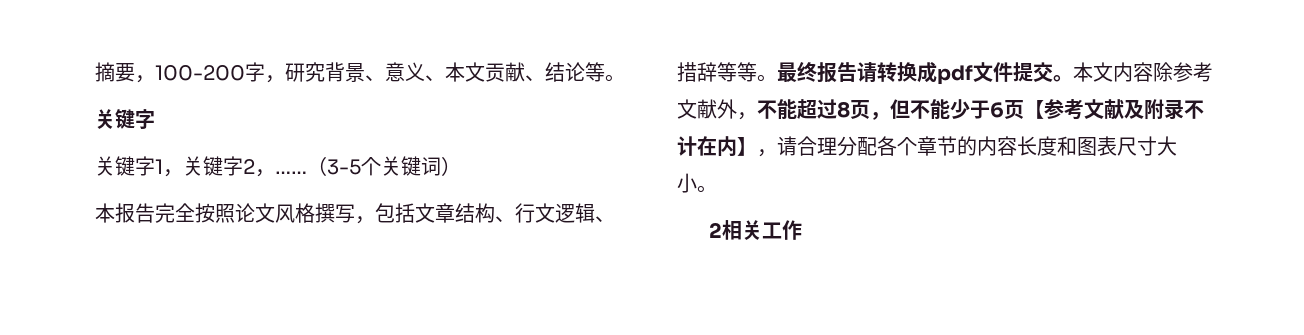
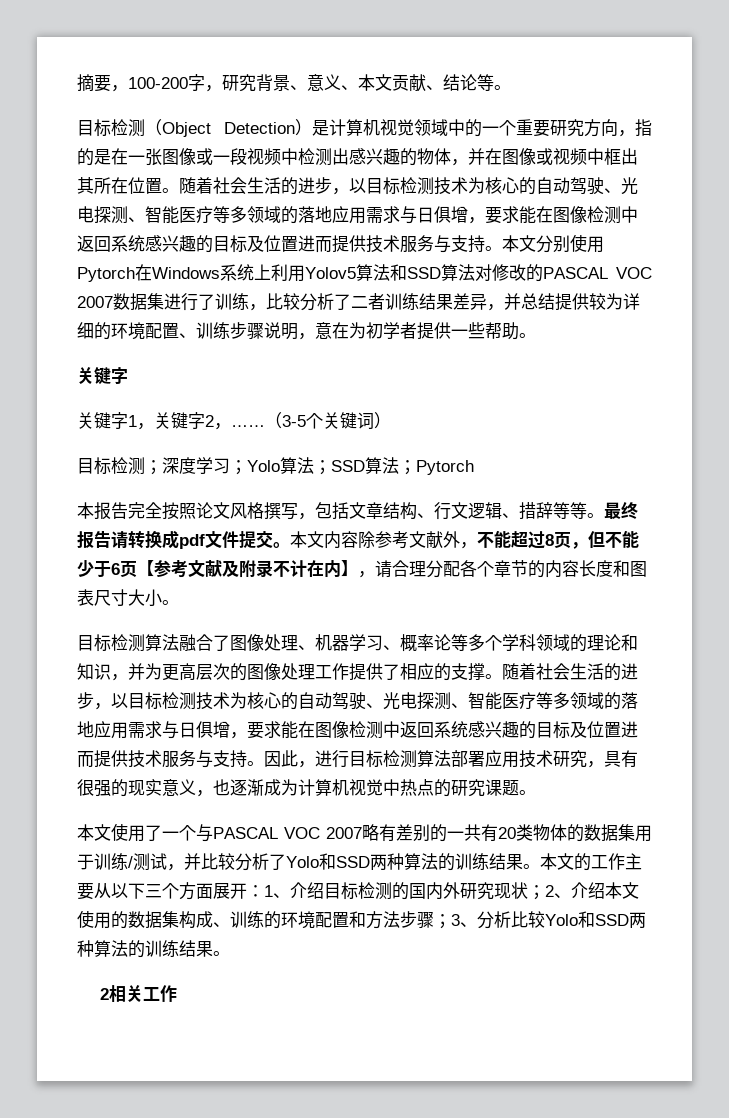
+ 目标检测（Object Detection）是计算机视觉领域中的一个重要研究方向，指的是在一张图像或一段视频中检测出感兴趣的物体，并在图像或视频中框出其所在位置。随着社会生活的进步，以目标检测技术为核心的自动驾驶、光电探测、智能医疗等多领域的落地应用需求与日俱增，要求能在图像检测中返回系统感兴趣的目标及位置进而提供技术服务与支持。本文分别使用Pytorch在Windows系统上利用Yolov5算法和SSD算法对修改的PASCAL VOC 2007数据集进行了训练，比较分析了二者训练结果差异，并总结提供较为详细的环境配置、训练步骤说明，意在为初学者提供一些帮助。
+ 目标检测；深度学习；Yolo算法；SSD算法；Pytorch
+ 目标检测算法融合了图像处理、机器学习、概率论等多个学科领域的理论和知识，并为更高层次的图像处理工作提供了相应的支撑。随着社会生活的进步，以目标检测技术为核心的自动驾驶、光电探测、智能医疗等多领域的落地应用需求与日俱增，要求能在图像检测中返回系统感兴趣的目标及位置进而提供技术服务与支持。因此，进行目标检测算法部署应用技术研究，具有很强的现实意义，也逐渐成为计算机视觉中热点的研究课题。
+ 本文使用了一个与PASCAL VOC 2007略有差别的一共有20类物体的数据集用于训练/测试，并比较分析了Yolo和SSD两种算法的训练结果。本文的工作主要从以下三个方面展开：1、介绍目标检测的国内外研究现状；2、介绍本文使用的数据集构成、训练的环境配置和方法步骤；3、分析比较Yolo和SSD两种算法的训练结果。

